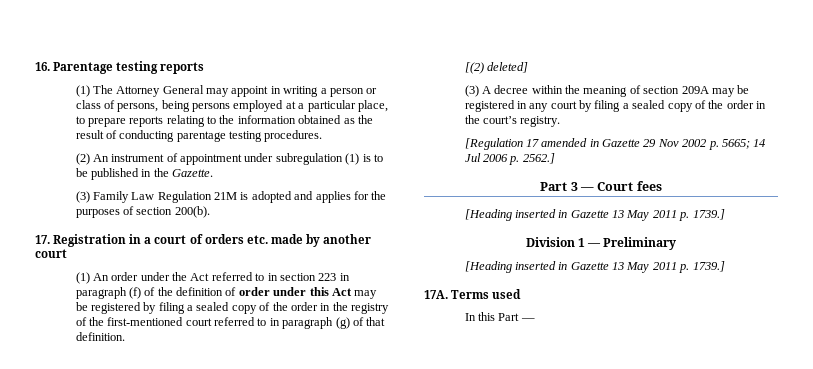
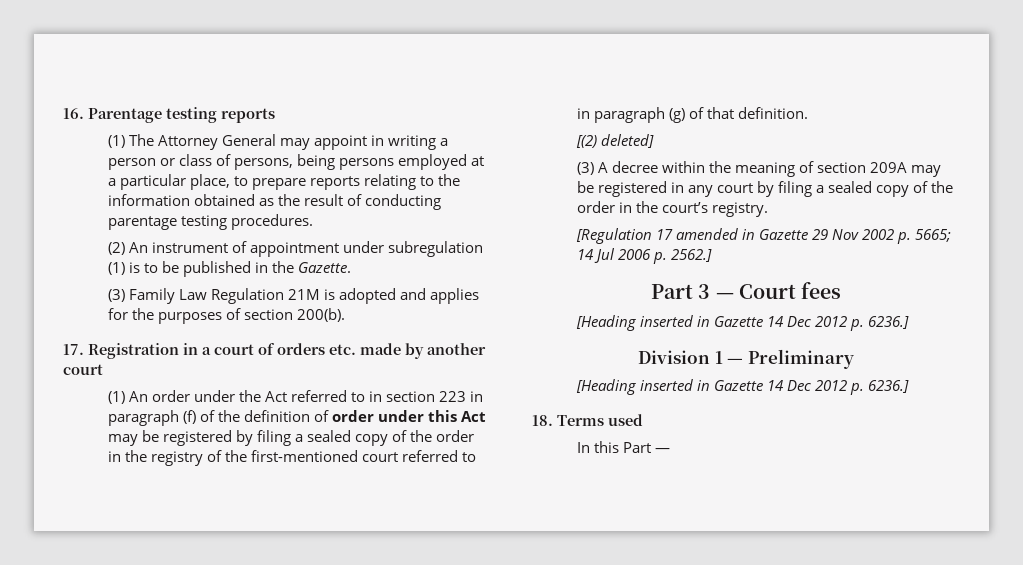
  Part 3 — Court fees
- [Heading inserted in Gazette 13 May 2011 p. 1739.]
+ [Heading inserted in Gazette 14 Dec 2012 p. 6236.]
  Division 1 — Preliminary
- [Heading inserted in Gazette 13 May 2011 p. 1739.]
- 17A. Terms used
+ [Heading inserted in Gazette 14 Dec 2012 p. 6236.]
+ 18. Terms used

